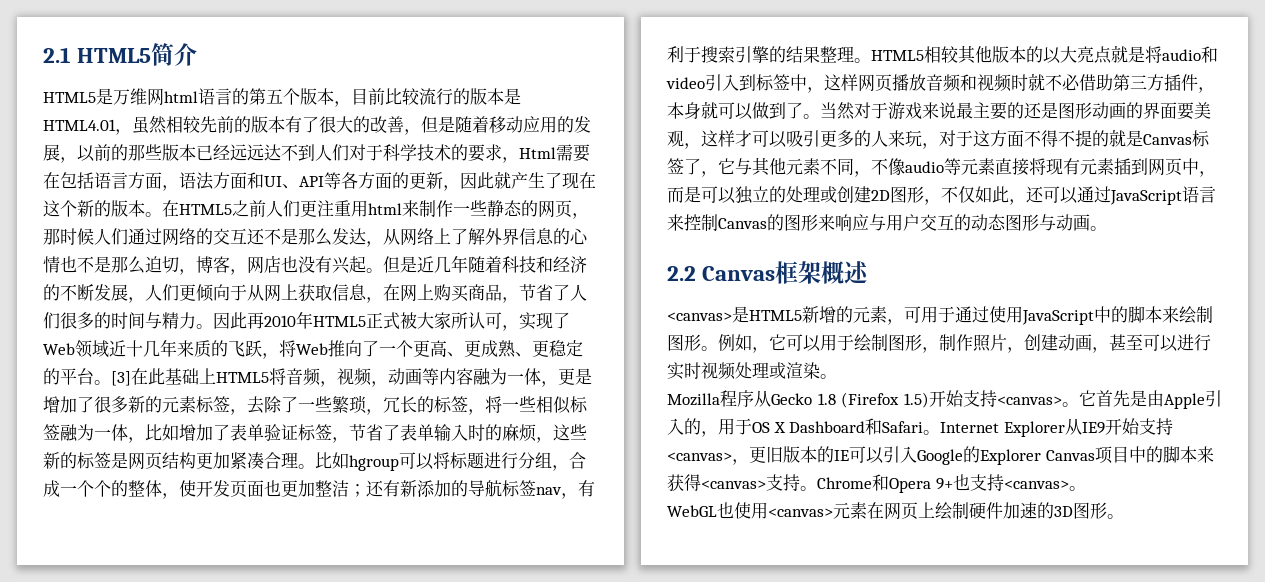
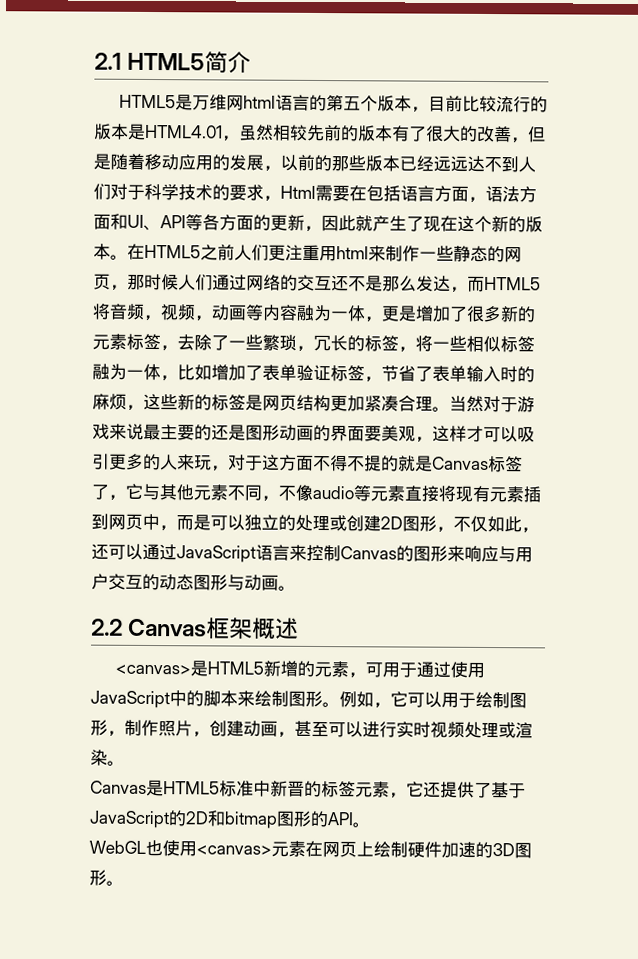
- 在HTML5之前人们更注重用html来制作一些静态的网页，那时候人们通过网络的交互还不是那么发达，从网络上了解外界信息的心情也不是那么迫切，博客，网店也没有兴起。但是近几年随着科技和经济的不断发展，人们更倾向于从网上获取信息，在网上购买商品，节省了人们很多的时间与精力。因此再2010年HTML5正式被大家所认可，实现了Web领域近十几年来质的飞跃，将Web推向了一个更高、更成熟、更稳定的平台。[3]在此基础上HTML5将音频，视频，动画等内容融为一体，更是增加了很多新的元素标签，去除了一些繁琐，冗长的标签，将一些相似标签融为一体，比如增加了表单验证标签，节省了表单输入时的麻烦，这些新的标签是网页结构更加紧凑合理。
+ 在HTML5之前人们更注重用html来制作一些静态的网页，那时候人们通过网络的交互还不是那么发达，而HTML5将音频，视频，动画等内容融为一体，更是增加了很多新的元素标签，去除了一些繁琐，冗长的标签，将一些相似标签融为一体，比如增加了表单验证标签，节省了表单输入时的麻烦，这些新的标签是网页结构更加紧凑合理。
- 比如hgroup可以将标题进行分组，合成一个个的整体，使开发页面也更加整洁；还有新添加的导航标签nav，有利于搜索引擎的结果整理。HTML5相较其他版本的以大亮点就是将audio和video引入到标签中，这样网页播放音频和视频时就不必借助第三方插件，本身就可以做到了。
- Mozilla程序从Gecko 1.8 (Firefox 1.5)开始支持<canvas>。它首先是由Apple引入的，用于OS X Dashboard和Safari。Internet Explorer从IE9开始支持<canvas>，更旧版本的IE可以引入Google的Explorer Canvas项目中的脚本来获得<canvas>支持。Chrome和Opera 9+也支持<canvas>。
+ Canvas是HTML5标准中新晋的标签元素，它还提供了基于JavaScript的2D和bitmap图形的API。

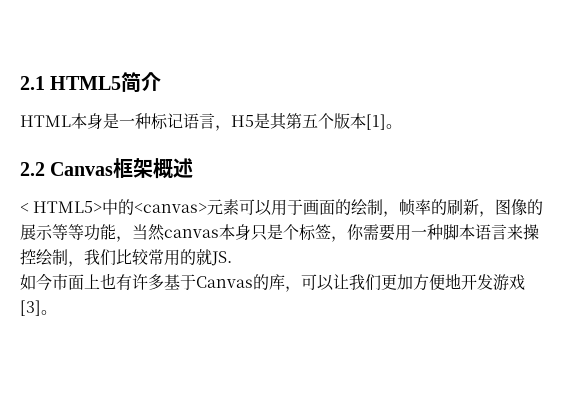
- HTML5是万维网html语言的第五个版本，目前比较流行的版本是HTML4.01，虽然相较先前的版本有了很大的改善，但是随着移动应用的发展，以前的那些版本已经远远达不到人们对于科学技术的要求，Html需要在包括语言方面，语法方面和UI、API等各方面的更新，因此就产生了现在这个新的版本。在HTML5之前人们更注重用html来制作一些静态的网页，那时候人们通过网络的交互还不是那么发达，而HTML5将音频，视频，动画等内容融为一体，更是增加了很多新的元素标签，去除了一些繁琐，冗长的标签，将一些相似标签融为一体，比如增加了表单验证标签，节省了表单输入时的麻烦，这些新的标签是网页结构更加紧凑合理。当然对于游戏来说最主要的还是图形动画的界面要美观，这样才可以吸引更多的人来玩，对于这方面不得不提的就是Canvas标签了，它与其他元素不同，不像audio等元素直接将现有元素插到网页中，而是可以独立的处理或创建2D图形，不仅如此，还可以通过JavaScript语言来控制Canvas的图形来响应与用户交互的动态图形与动画。
+ HTML本身是一种标记语言，H5是其第五个版本[1]。
- <canvas>是HTML5新增的元素，可用于通过使用JavaScript中的脚本来绘制图形。例如，它可以用于绘制图形，制作照片，创建动画，甚至可以进行实时视频处理或渲染。
- Canvas是HTML5标准中新晋的标签元素，它还提供了基于JavaScript的2D和bitmap图形的API。
- WebGL也使用<canvas>元素在网页上绘制硬件加速的3D图形。
+ < HTML5>中的<canvas>元素可以用于画面的绘制，帧率的刷新，图像的展示等等功能，当然canvas本身只是个标签，你需要用一种脚本语言来操控绘制，我们比较常用的就JS.
+ 如今市面上也有许多基于Canvas的库，可以让我们更加方便地开发游戏[3]。

